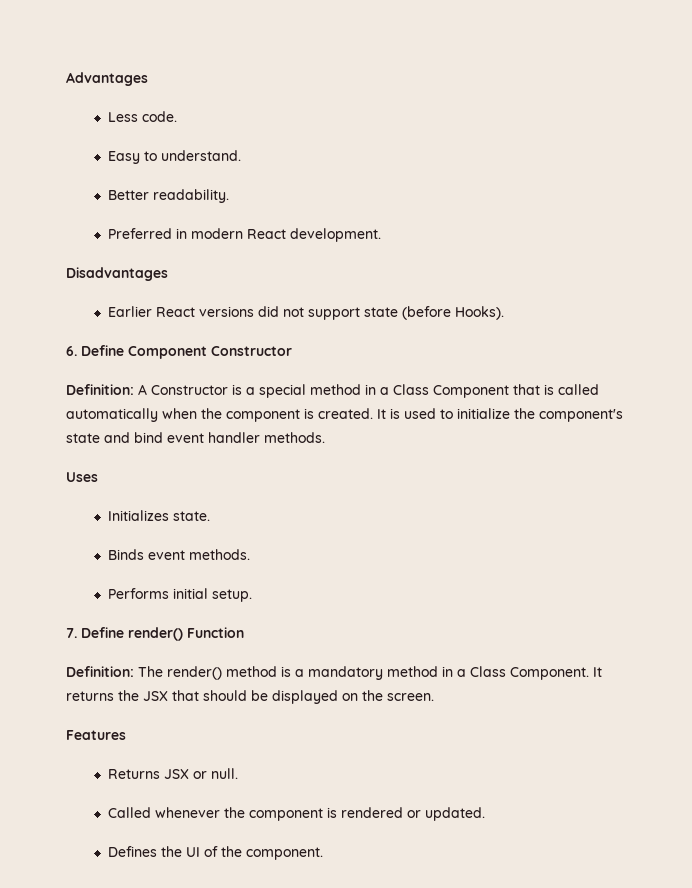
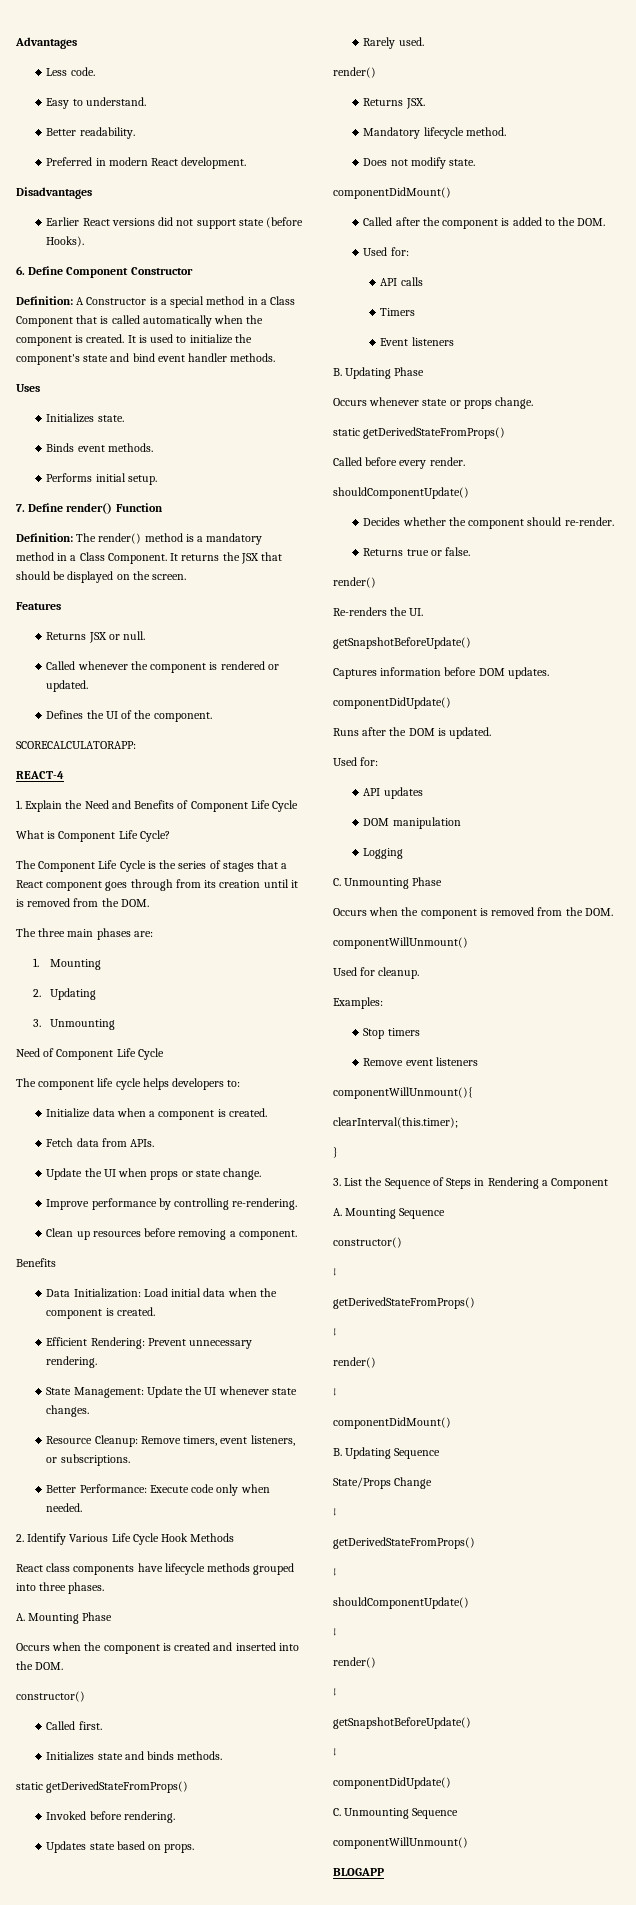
+ SCORECALCULATORAPP:
+ REACT-4
+ 1. Explain the Need and Benefits of Component Life Cycle
+ What is Component Life Cycle?
+ The Component Life Cycle is the series of stages that a React component goes through from its creation until it is removed from the DOM.
+ The three main phases are:
+ 1. Mounting
+ 2. Updating
+ 3. Unmounting
+ Need of Component Life Cycle
+ The component life cycle helps developers to:
+ Initialize data when a component is created.
+ Fetch data from APIs.
+ Update the UI when props or state change.
+ Improve performance by controlling re-rendering.
+ Clean up resources before removing a component.
+ Benefits
+ Data Initialization: Load initial data when the component is created.
+ Efficient Rendering: Prevent unnecessary rendering.
+ State Management: Update the UI whenever state changes.
+ Resource Cleanup: Remove timers, event listeners, or subscriptions.
+ Better Performance: Execute code only when needed.
+ 2. Identify Various Life Cycle Hook Methods
+ React class components have lifecycle methods grouped into three phases.
+ A. Mounting Phase
+ Occurs when the component is created and inserted into the DOM.
+ constructor()
+ Called first.
+ Initializes state and binds methods.
+ static getDerivedStateFromProps()
+ Invoked before rendering.
+ Updates state based on props.
+ Rarely used.
+ render()
+ Returns JSX.
+ Mandatory lifecycle method.
+ Does not modify state.
+ componentDidMount()
+ Called after the component is added to the DOM.
+ Used for:
+ API calls
+ Timers
+ Event listeners
+ B. Updating Phase
+ Occurs whenever state or props change.
+ static getDerivedStateFromProps()
+ Called before every render.
+ shouldComponentUpdate()
+ Decides whether the component should re-render.
+ Returns true or false.
+ render()
+ Re-renders the UI.
+ getSnapshotBeforeUpdate()
+ Captures information before DOM updates.
+ componentDidUpdate()
+ Runs after the DOM is updated.
+ Used for:
+ API updates
+ DOM manipulation
+ Logging
+ C. Unmounting Phase
+ Occurs when the component is removed from the DOM.
+ componentWillUnmount()
+ Used for cleanup.
+ Examples:
+ Stop timers
+ Remove event listeners
+ componentWillUnmount(){
+ clearInterval(this.timer);
+ }
+ 3. List the Sequence of Steps in Rendering a Component
+ A. Mounting Sequence
+ constructor()
+ ↓
+ getDerivedStateFromProps()
+ ↓
+ render()
+ ↓
+ componentDidMount()
+ B. Updating Sequence
+ State/Props Change
+ ↓
+ getDerivedStateFromProps()
+ ↓
+ shouldComponentUpdate()
+ ↓
+ render()
+ ↓
+ getSnapshotBeforeUpdate()
+ ↓
+ componentDidUpdate()
+ C. Unmounting Sequence
+ componentWillUnmount()
+ BLOGAPP

